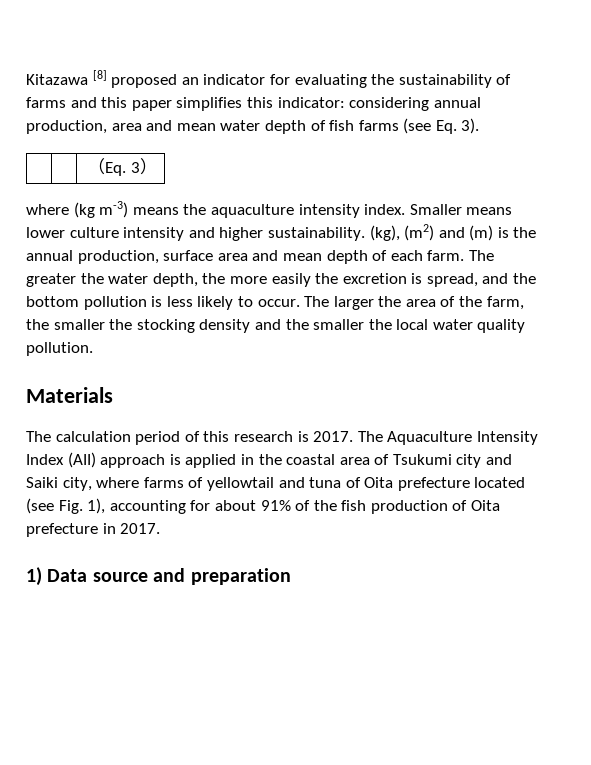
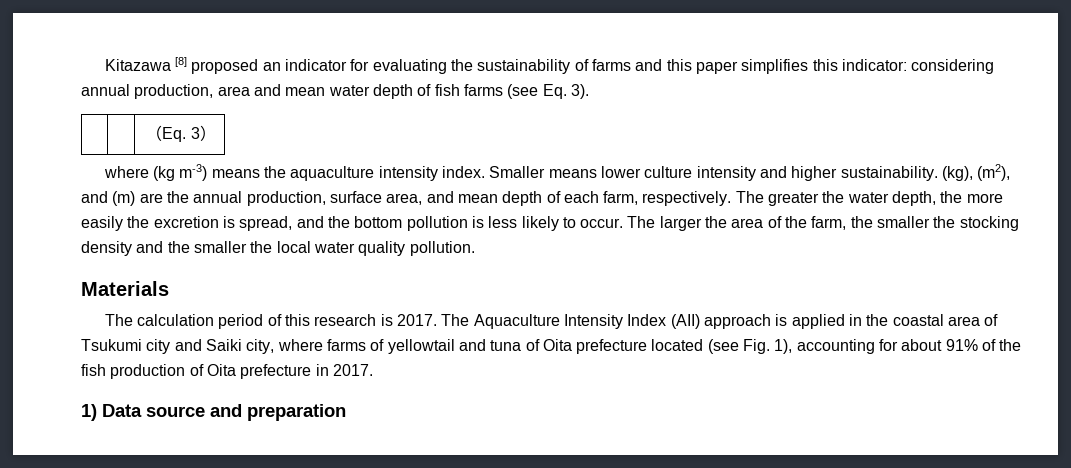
- (kg), (m2) and (m) is the annual production, surface area and mean depth of each farm.
+ (kg), (m2), and (m) are the annual production, surface area, and mean depth of each farm, respectively.

